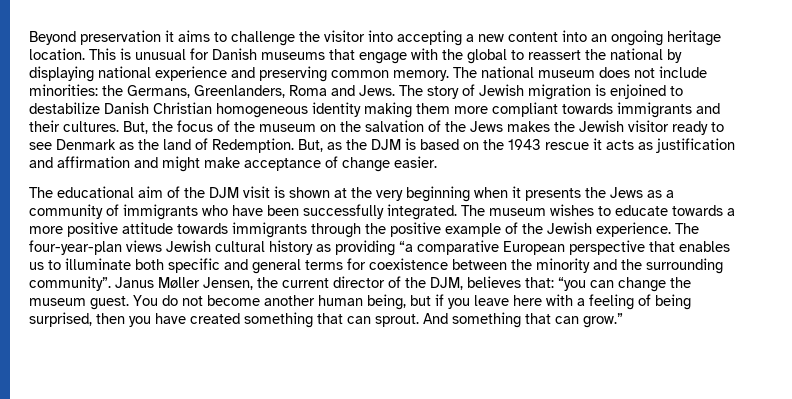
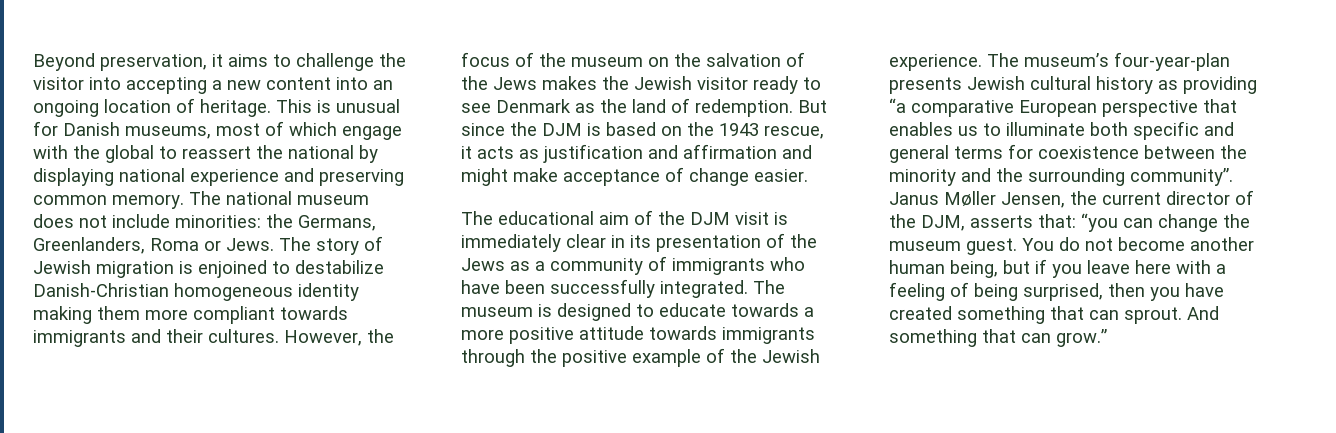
- Beyond preservation it aims to challenge the visitor into accepting a new content into an ongoing heritage location.
+ Beyond preservation, it aims to challenge the visitor into accepting a new content into an ongoing location of heritage.
- This is unusual for Danish museums that engage with the global to reassert the national by displaying national experience and preserving common memory.
+ This is unusual for Danish museums, most of which engage with the global to reassert the national by displaying national experience and preserving common memory.
- The national museum does not include minorities: the Germans, Greenlanders, Roma and Jews.
+ The national museum does not include minorities: the Germans, Greenlanders, Roma or Jews.
- The story of Jewish migration is enjoined to destabilize Danish Christian homogeneous identity making them more compliant towards immigrants and their cultures.
+ The story of Jewish migration is enjoined to destabilize Danish-Christian homogeneous identity making them more compliant towards immigrants and their cultures.
- But, the focus of the museum on the salvation of the Jews makes the Jewish visitor ready to see Denmark as the land of Redemption. But, as the DJM is based on the 1943 rescue it acts as justification and affirmation and might make acceptance of change easier.
+ However, the focus of the museum on the salvation of the Jews makes the Jewish visitor ready to see Denmark as the land of redemption. But since the DJM is based on the 1943 rescue, it acts as justification and affirmation and might make acceptance of change easier.
- The educational aim of the DJM visit is shown at the very beginning when it presents the Jews as a community of immigrants who have been successfully integrated.
+ The educational aim of the DJM visit is immediately clear in its presentation of the Jews as a community of immigrants who have been successfully integrated.
- The museum wishes to educate towards a more positive attitude towards immigrants through the positive example of the Jewish experience.
+ The museum is designed to educate towards a more positive attitude towards immigrants through the positive example of the Jewish experience.
- The four-year-plan views Jewish cultural history as providing “a comparative European perspective that enables us to illuminate both specific and general terms for coexistence between the minority and the surrounding community”.
+ The museum’s four-year-plan presents Jewish cultural history as providing “a comparative European perspective that enables us to illuminate both specific and general terms for coexistence between the minority and the surrounding community”.
- Janus Møller Jensen, the current director of the DJM, believes that: “you can change the museum guest.
+ Janus Møller Jensen, the current director of the DJM, asserts that: “you can change the museum guest.

